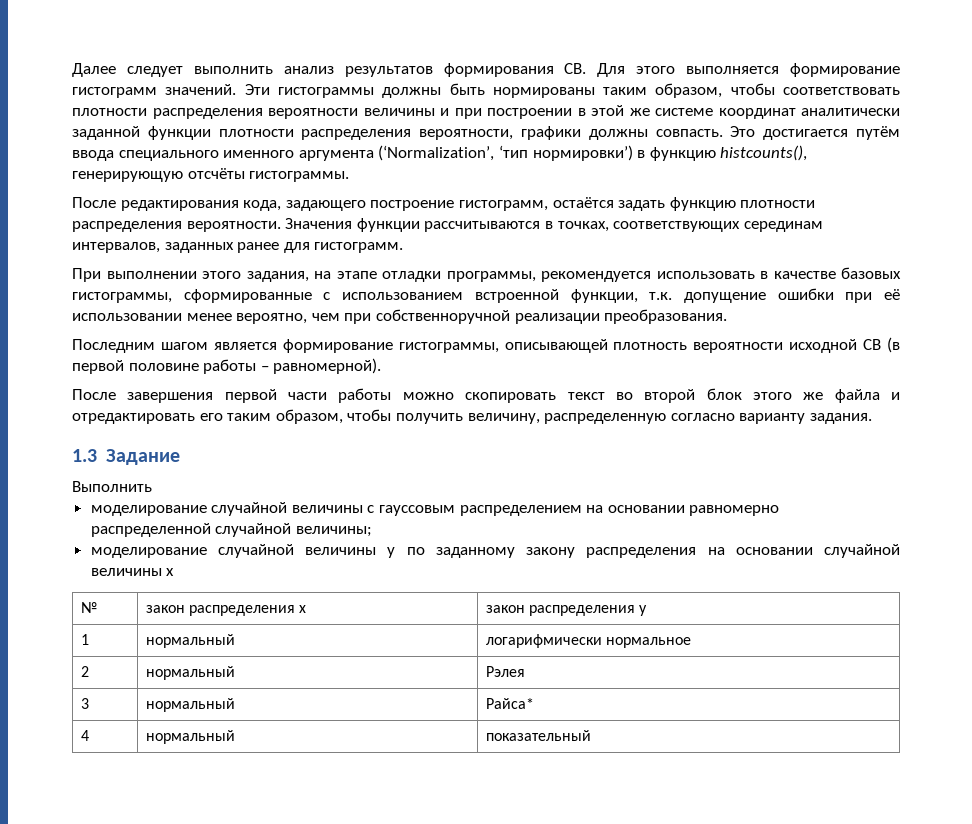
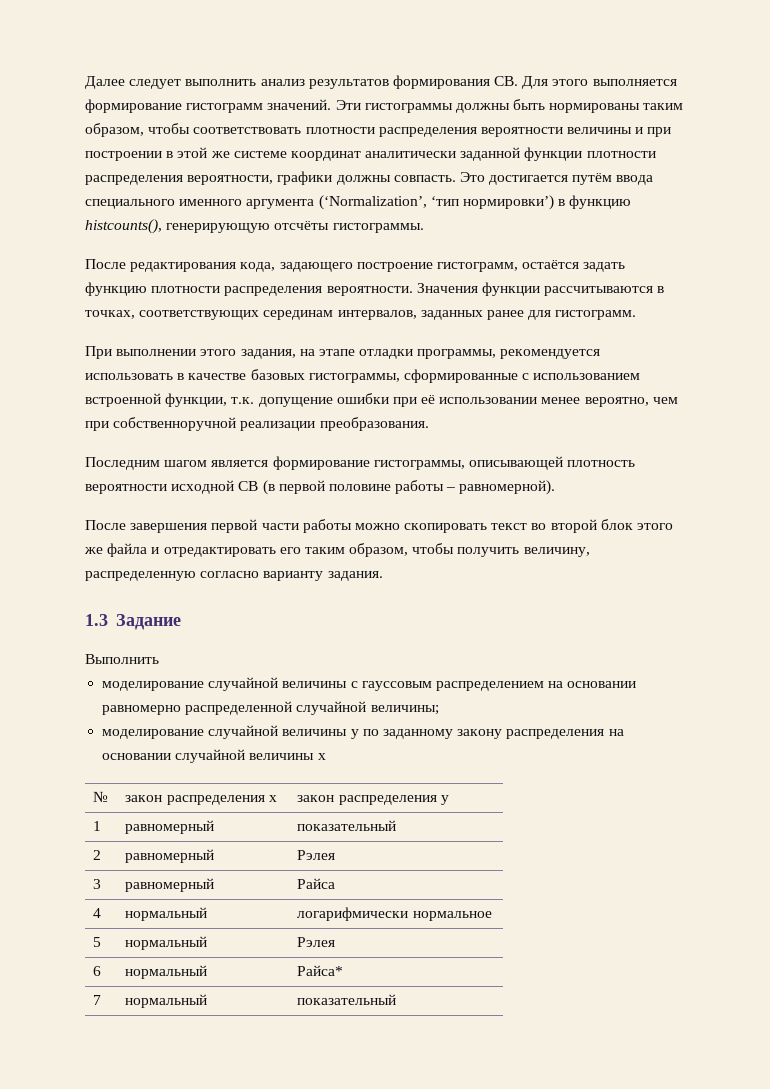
- 1 | нормальный | логарифмически нормальное
+ 1 | равномерный | показательный
+ 2 | равномерный | Рэлея
+ 3 | равномерный | Райса
+ 4 | нормальный | логарифмически нормальное
- 2 | нормальный | Рэлея
+ 5 | нормальный | Рэлея
- 3 | нормальный | Райса*
+ 6 | нормальный | Райса*
- 4 | нормальный | показательный
+ 7 | нормальный | показательный

